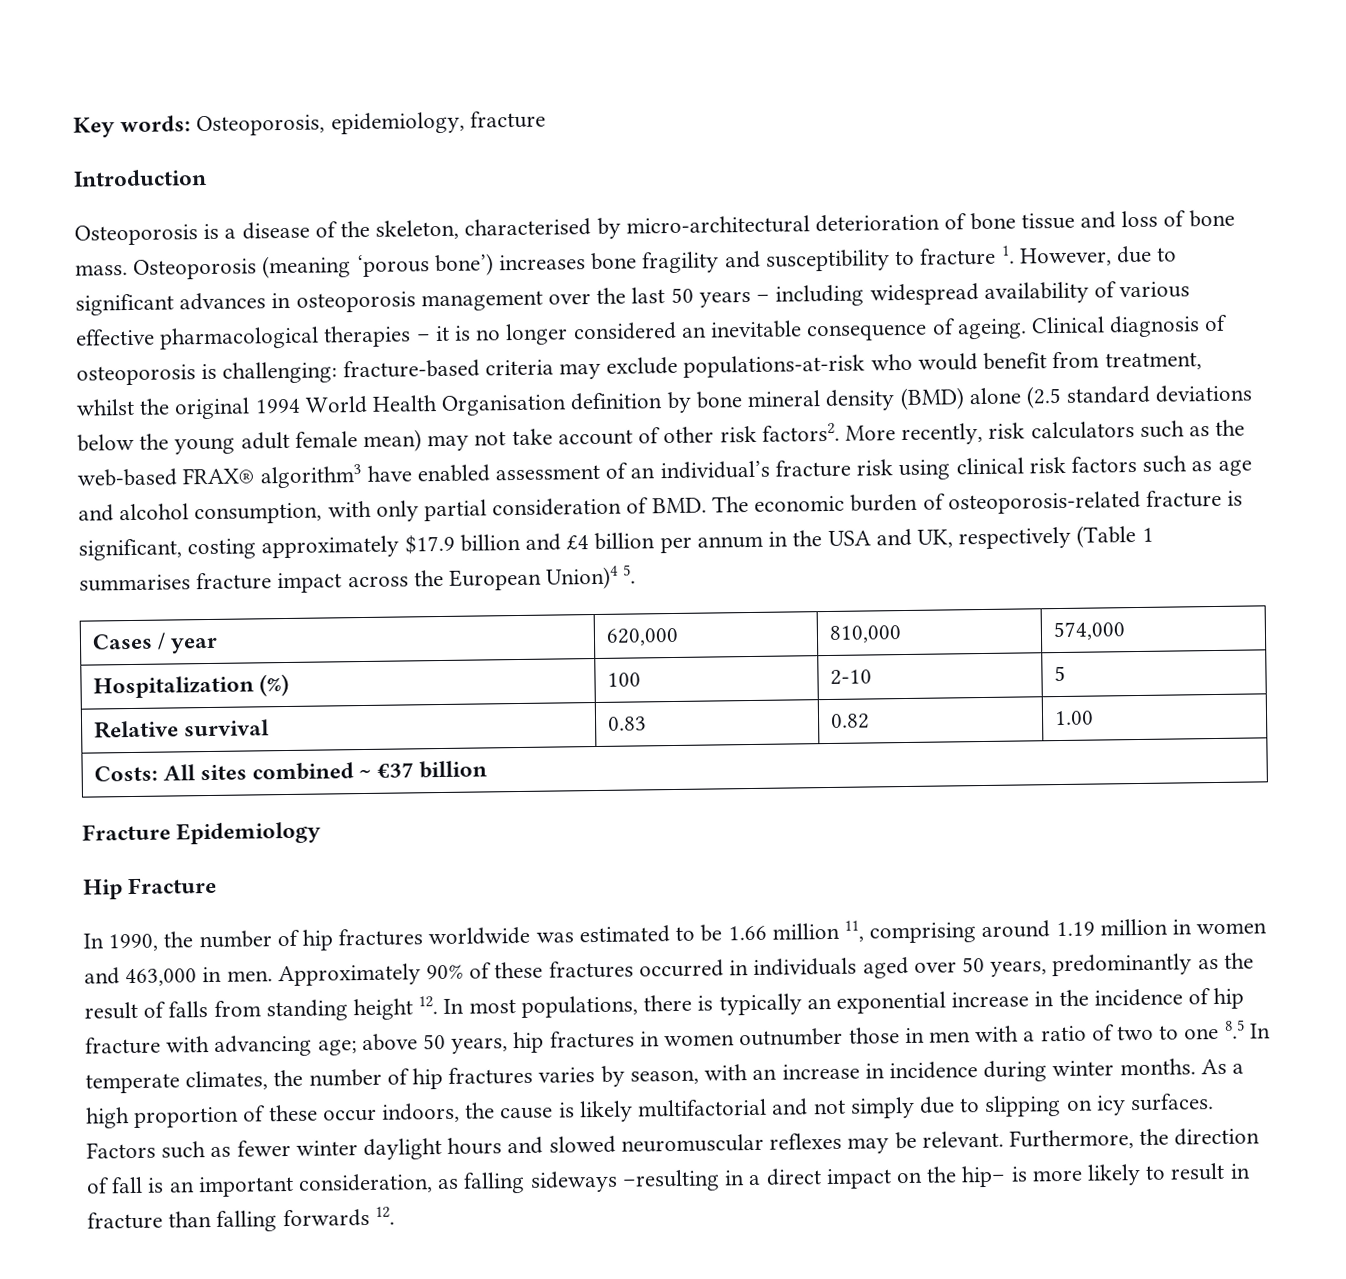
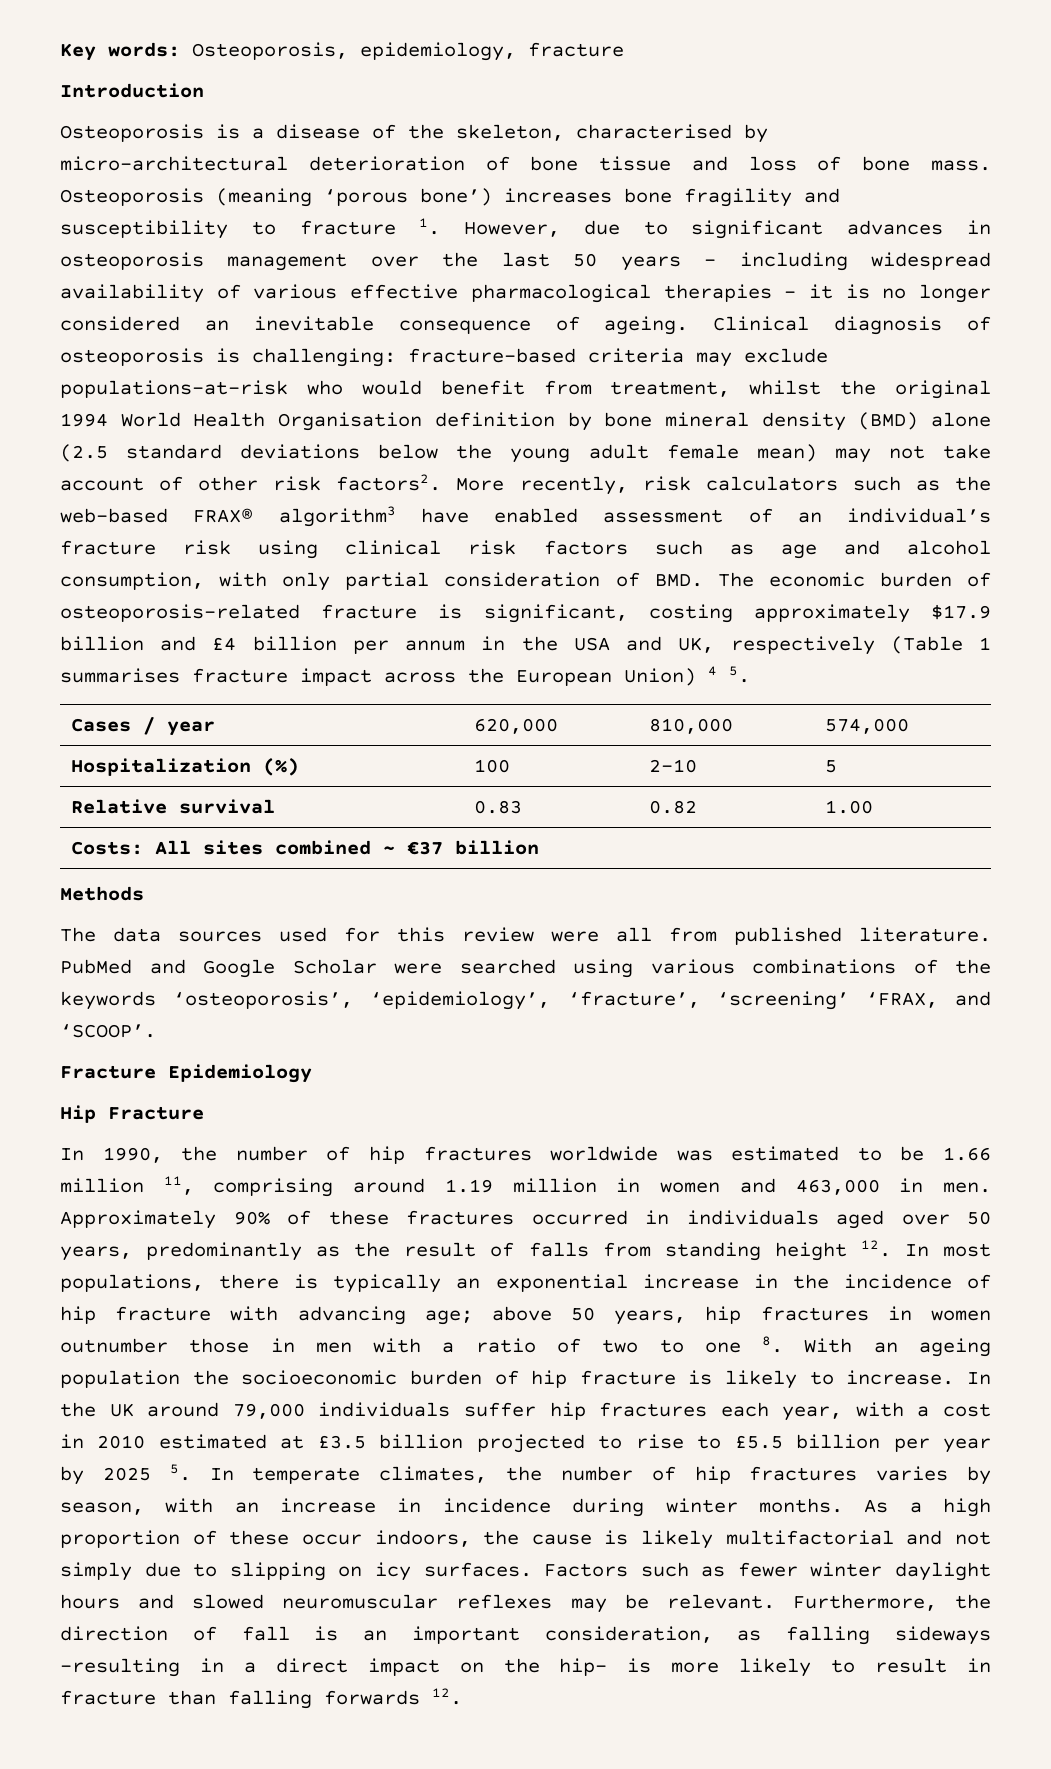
- More recently, risk calculators such as the web-based FRAX® algorithm3 have enabled assessment of an individual’s fracture risk using clinical risk factors such as age and alcohol consumption, with only partial consideration of BMD. The economic burden of osteoporosis-related fracture is significant, costing approximately $17.9 billion and £4 billion per annum in the USA and UK, respectively (Table 1 summarises fracture impact across the European Union)4 5.
+ More recently, risk calculators such as the web-based FRAX® algorithm3 have enabled assessment of an individual’s fracture risk using clinical risk factors such as age and alcohol consumption, with only partial consideration of BMD. The economic burden of osteoporosis-related fracture is significant, costing approximately $17.9 billion and £4 billion per annum in the USA and UK, respectively (Table 1 summarises fracture impact across the European Union) 4 5.
+ Methods
+ The data sources used for this review were all from published literature. PubMed and Google Scholar were searched using various combinations of the keywords ‘osteoporosis’, ‘epidemiology’, ‘fracture’, ‘screening’ ‘FRAX, and ‘SCOOP’.
- above 50 years, hip fractures in women outnumber those in men with a ratio of two to one 8.5 In temperate climates, the number of hip fractures varies by season, with an increase in incidence during winter months.
+ above 50 years, hip fractures in women outnumber those in men with a ratio of two to one 8. With an ageing population the socioeconomic burden of hip fracture is likely to increase. In the UK around 79,000 individuals suffer hip fractures each year, with a cost in 2010 estimated at £3.5 billion projected to rise to £5.5 billion per year by 2025 5. In temperate climates, the number of hip fractures varies by season, with an increase in incidence during winter months.

